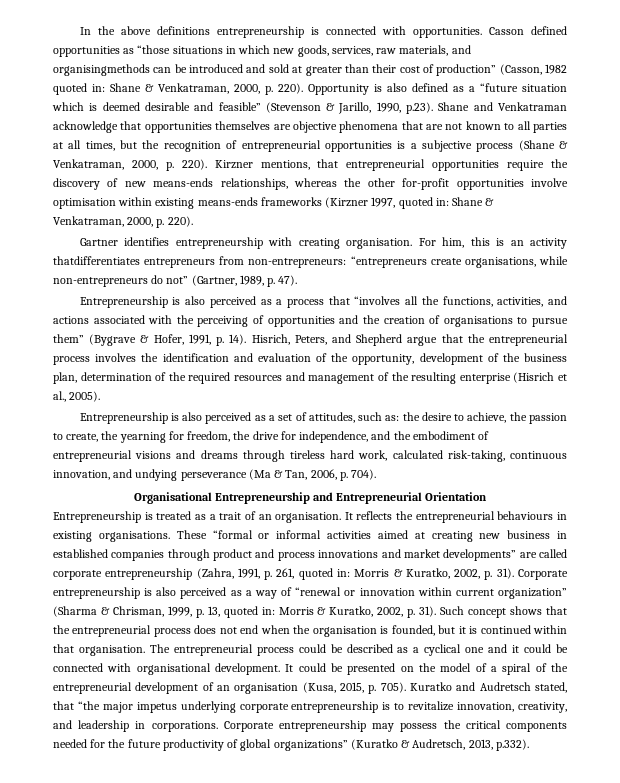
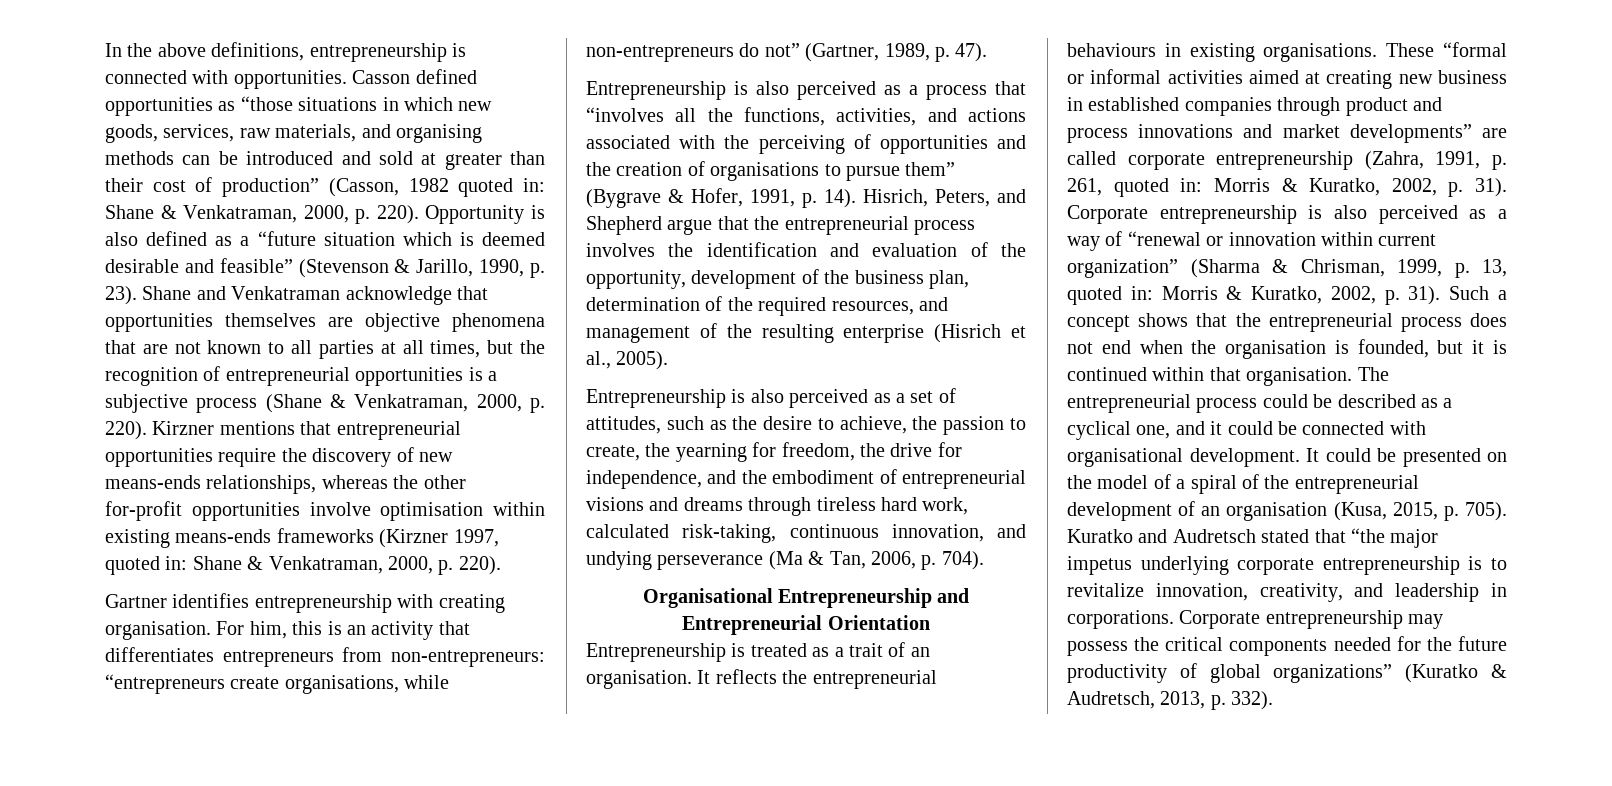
- In the above definitions entrepreneurship is connected with opportunities.
+ In the above definitions, entrepreneurship is connected with opportunities.
- Casson defined opportunities as “those situations in which new goods, services, raw materials, and organisingmethods can be introduced and sold at greater than their cost of production” (Casson, 1982 quoted in: Shane & Venkatraman, 2000, p. 220).
+ Casson defined opportunities as “those situations in which new goods, services, raw materials, and organising methods can be introduced and sold at greater than their cost of production” (Casson, 1982 quoted in: Shane & Venkatraman, 2000, p. 220).
- Opportunity is also defined as a “future situation which is deemed desirable and feasible” (Stevenson & Jarillo, 1990, p.23). Shane and Venkatraman acknowledge that opportunities themselves are objective phenomena that are not known to all parties at all times, but the recognition of entrepreneurial opportunities is a subjective process (Shane & Venkatraman, 2000, p. 220).
+ Opportunity is also defined as a “future situation which is deemed desirable and feasible” (Stevenson & Jarillo, 1990, p. 23). Shane and Venkatraman acknowledge that opportunities themselves are objective phenomena that are not known to all parties at all times, but the recognition of entrepreneurial opportunities is a subjective process (Shane & Venkatraman, 2000, p. 220).
- Kirzner mentions, that entrepreneurial opportunities require the discovery of new means-ends relationships, whereas the other for-profit opportunities involve optimisation within existing means-ends frameworks (Kirzner 1997, quoted in: Shane & Venkatraman, 2000, p. 220).
+ Kirzner mentions that entrepreneurial opportunities require the discovery of new means-ends relationships, whereas the other for-profit opportunities involve optimisation within existing means-ends frameworks (Kirzner 1997, quoted in: Shane & Venkatraman, 2000, p. 220).
- For him, this is an activity thatdifferentiates entrepreneurs from non-entrepreneurs: “entrepreneurs create organisations, while non-entrepreneurs do not” (Gartner, 1989, p. 47).
+ For him, this is an activity that differentiates entrepreneurs from non-entrepreneurs: “entrepreneurs create organisations, while non-entrepreneurs do not” (Gartner, 1989, p. 47).
- Hisrich, Peters, and Shepherd argue that the entrepreneurial process involves the identification and evaluation of the opportunity, development of the business plan, determination of the required resources and management of the resulting enterprise (Hisrich et al., 2005).
+ Hisrich, Peters, and Shepherd argue that the entrepreneurial process involves the identification and evaluation of the opportunity, development of the business plan, determination of the required resources, and management of the resulting enterprise (Hisrich et al., 2005).
- Entrepreneurship is also perceived as a set of attitudes, such as: the desire to achieve, the passion to create, the yearning for freedom, the drive for independence, and the embodiment of entrepreneurial visions and dreams through tireless hard work, calculated risk-taking, continuous innovation, and undying perseverance (Ma & Tan, 2006, p. 704).
+ Entrepreneurship is also perceived as a set of attitudes, such as the desire to achieve, the passion to create, the yearning for freedom, the drive for independence, and the embodiment of entrepreneurial visions and dreams through tireless hard work, calculated risk-taking, continuous innovation, and undying perseverance (Ma & Tan, 2006, p. 704).
- Such concept shows that the entrepreneurial process does not end when the organisation is founded, but it is continued within that organisation.
+ Such a concept shows that the entrepreneurial process does not end when the organisation is founded, but it is continued within that organisation.
- The entrepreneurial process could be described as a cyclical one and it could be connected with organisational development.
+ The entrepreneurial process could be described as a cyclical one, and it could be connected with organisational development.
- Kuratko and Audretsch stated, that “the major impetus underlying corporate entrepreneurship is to revitalize innovation, creativity, and leadership in corporations.
+ Kuratko and Audretsch stated that “the major impetus underlying corporate entrepreneurship is to revitalize innovation, creativity, and leadership in corporations.
- Corporate entrepreneurship may possess the critical components needed for the future productivity of global organizations” (Kuratko & Audretsch, 2013, p.332).
+ Corporate entrepreneurship may possess the critical components needed for the future productivity of global organizations” (Kuratko & Audretsch, 2013, p. 332).

